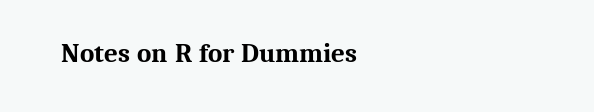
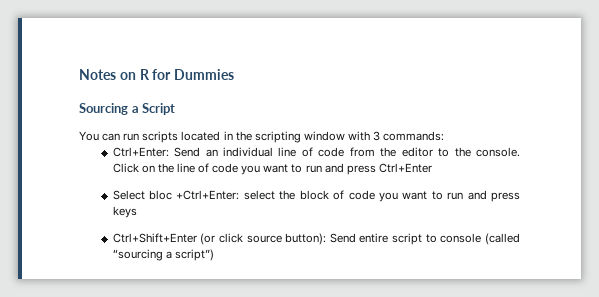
+ Sourcing a Script
+ You can run scripts located in the scripting window with 3 commands:
+ Ctrl+Enter: Send an individual line of code from the editor to the console. Click on the line of code you want to run and press Ctrl+Enter
+ Select bloc +Ctrl+Enter: select the block of code you want to run and press keys
+ Ctrl+Shift+Enter (or click source button): Send entire script to console (called “sourcing a script”)

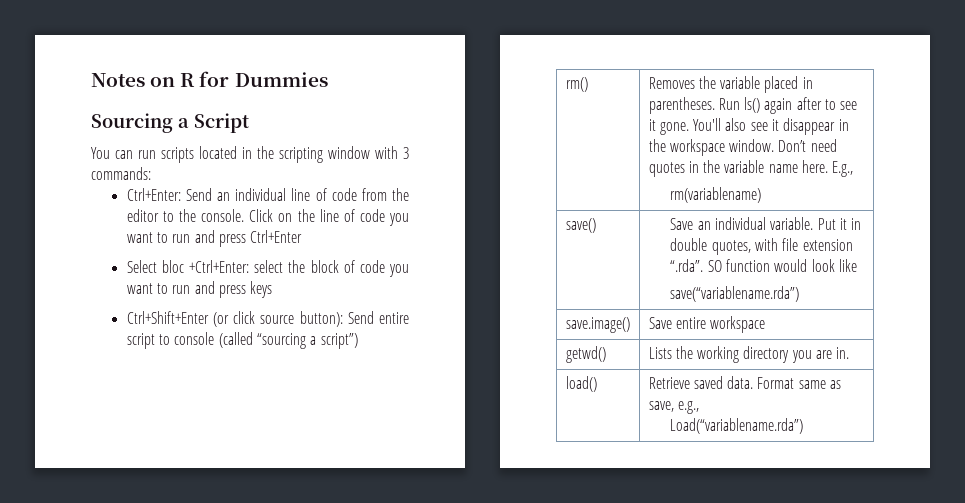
+ rm() | Removes the variable placed in parentheses. Run ls() again after to see it gone. You'll also see it disappear in the workspace window. Don’t need quotes in the variable name here. E.g.,
+ rm(variablename)
+ save() | Save an individual variable. Put it in double quotes, with file extension “.rda”. SO function would look like
+ save(“variablename.rda”)
+ save.image() | Save entire workspace
+ getwd() | Lists the working directory you are in.
+ load() | Retrieve saved data. Format same as save, e.g.,
+ Load(“variablename.rda”)

